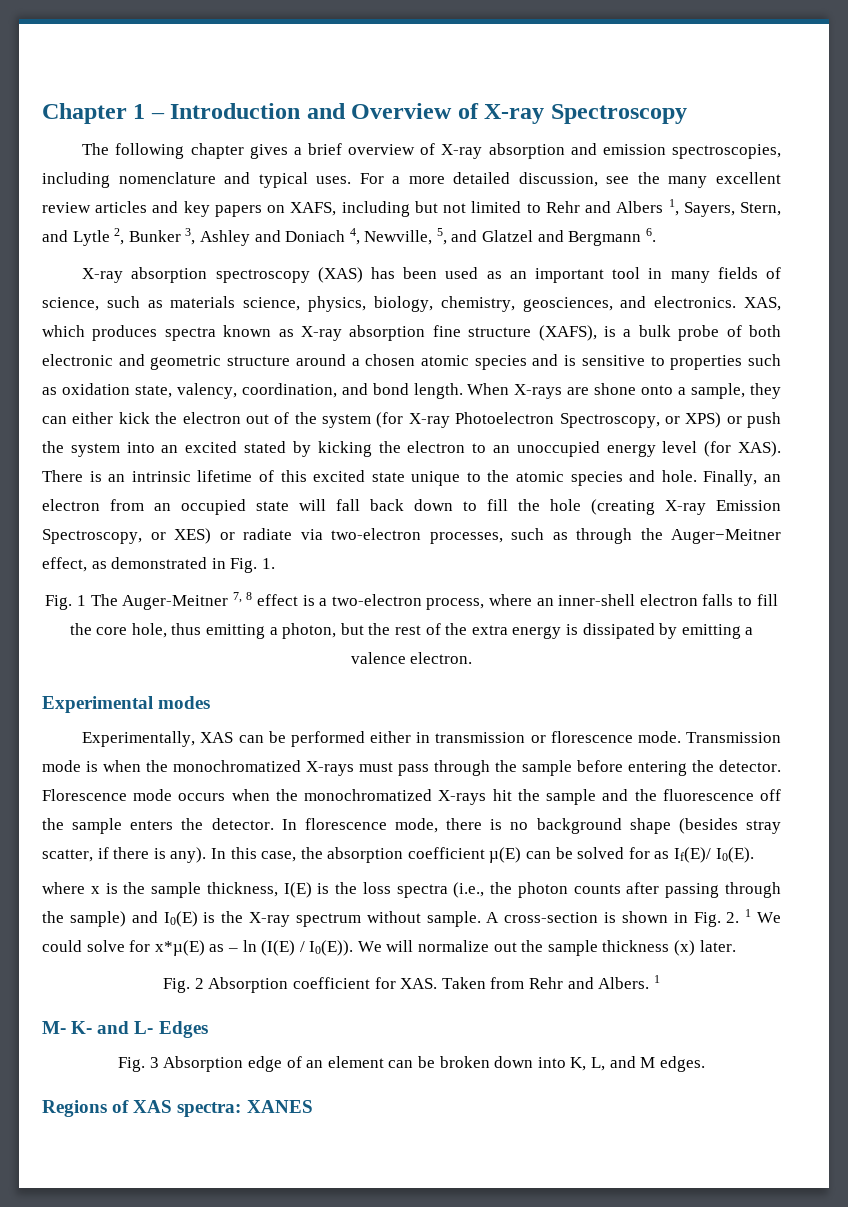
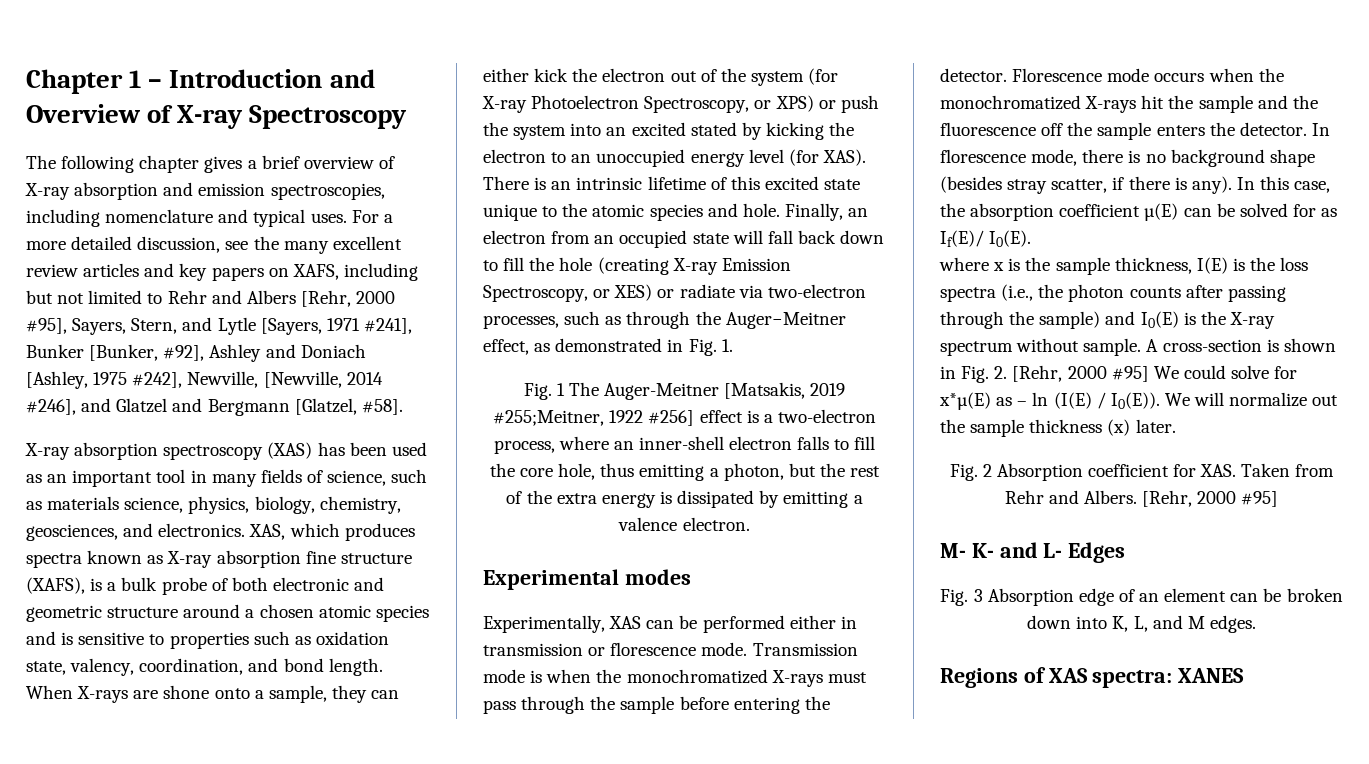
- For a more detailed discussion, see the many excellent review articles and key papers on XAFS, including but not limited to Rehr and Albers 1, Sayers, Stern, and Lytle 2, Bunker 3, Ashley and Doniach 4, Newville, 5, and Glatzel and Bergmann 6.
+ For a more detailed discussion, see the many excellent review articles and key papers on XAFS, including but not limited to Rehr and Albers [Rehr, 2000 #95], Sayers, Stern, and Lytle [Sayers, 1971 #241], Bunker [Bunker, #92], Ashley and Doniach [Ashley, 1975 #242], Newville, [Newville, 2014 #246], and Glatzel and Bergmann [Glatzel, #58].
- Fig. 1 The Auger-Meitner 7, 8 effect is a two-electron process, where an inner-shell electron falls to fill the core hole, thus emitting a photon, but the rest of the extra energy is dissipated by emitting a valence electron.
+ Fig. 1 The Auger-Meitner [Matsakis, 2019 #255;Meitner, 1922 #256] effect is a two-electron process, where an inner-shell electron falls to fill the core hole, thus emitting a photon, but the rest of the extra energy is dissipated by emitting a valence electron.
- A cross-section is shown in Fig. 2. 1 We could solve for x*µ(E) as – ln (I(E) / I0(E)).
+ A cross-section is shown in Fig. 2. [Rehr, 2000 #95] We could solve for x*µ(E) as – ln (I(E) / I0(E)).
- Fig. 2 Absorption coefficient for XAS. Taken from Rehr and Albers. 1
+ Fig. 2 Absorption coefficient for XAS. Taken from Rehr and Albers. [Rehr, 2000 #95]

